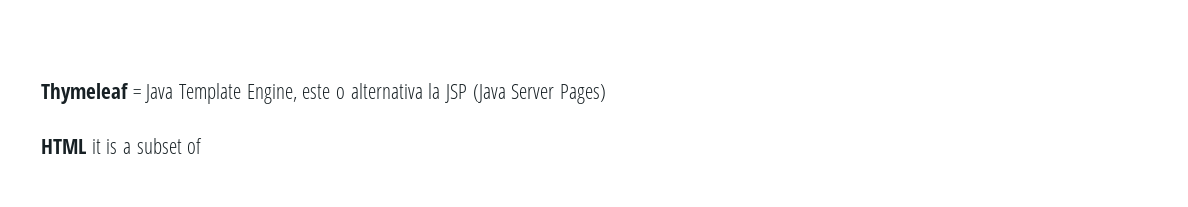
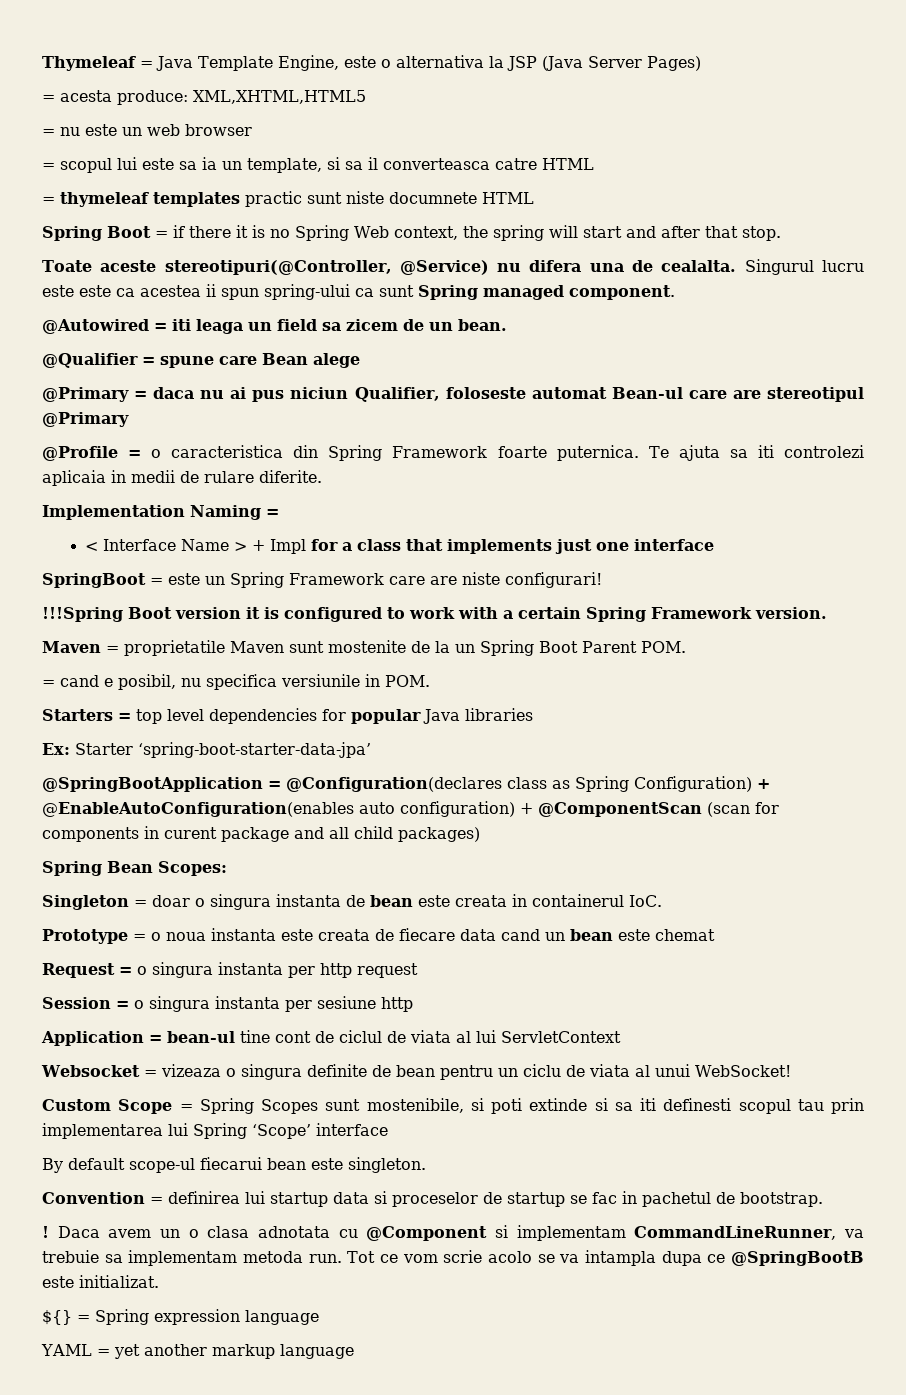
- HTML it is a subset of
+ = acesta produce: XML,XHTML,HTML5
+ = nu este un web browser
+ = scopul lui este sa ia un template, si sa il converteasca catre HTML
+ = thymeleaf templates practic sunt niste documnete HTML
+ Spring Boot = if there it is no Spring Web context, the spring will start and after that stop.
+ Toate aceste stereotipuri(@Controller, @Service) nu difera una de cealalta. Singurul lucru este este ca acestea ii spun spring-ului ca sunt Spring managed component.
+ @Autowired = iti leaga un field sa zicem de un bean.
+ @Qualifier = spune care Bean alege
+ @Primary = daca nu ai pus niciun Qualifier, foloseste automat Bean-ul care are stereotipul @Primary
+ @Profile = o caracteristica din Spring Framework foarte puternica. Te ajuta sa iti controlezi aplicaia in medii de rulare diferite.
+ Implementation Naming =
+ < Interface Name > + Impl for a class that implements just one interface
+ SpringBoot = este un Spring Framework care are niste configurari!
+ !!!Spring Boot version it is configured to work with a certain Spring Framework version.
+ Maven = proprietatile Maven sunt mostenite de la un Spring Boot Parent POM.
+ = cand e posibil, nu specifica versiunile in POM.
+ Starters = top level dependencies for popular Java libraries
+ Ex: Starter ‘spring-boot-starter-data-jpa’
+ @SpringBootApplication = @Configuration(declares class as Spring Configuration) + @EnableAutoConfiguration(enables auto configuration) + @ComponentScan (scan for components in curent package and all child packages)
+ Spring Bean Scopes:
+ Singleton = doar o singura instanta de bean este creata in containerul IoC.
+ Prototype = o noua instanta este creata de fiecare data cand un bean este chemat
+ Request = o singura instanta per http request
+ Session = o singura instanta per sesiune http
+ Application = bean-ul tine cont de ciclul de viata al lui ServletContext
+ Websocket = vizeaza o singura definite de bean pentru un ciclu de viata al unui WebSocket!
+ Custom Scope = Spring Scopes sunt mostenibile, si poti extinde si sa iti definesti scopul tau prin implementarea lui Spring ‘Scope’ interface
+ By default scope-ul fiecarui bean este singleton.
+ Convention = definirea lui startup data si proceselor de startup se fac in pachetul de bootstrap.
+ ! Daca avem un o clasa adnotata cu @Component si implementam CommandLineRunner, va trebuie sa implementam metoda run. Tot ce vom scrie acolo se va intampla dupa ce @SpringBootB este initializat.
+ ${} = Spring expression language
+ YAML = yet another markup language

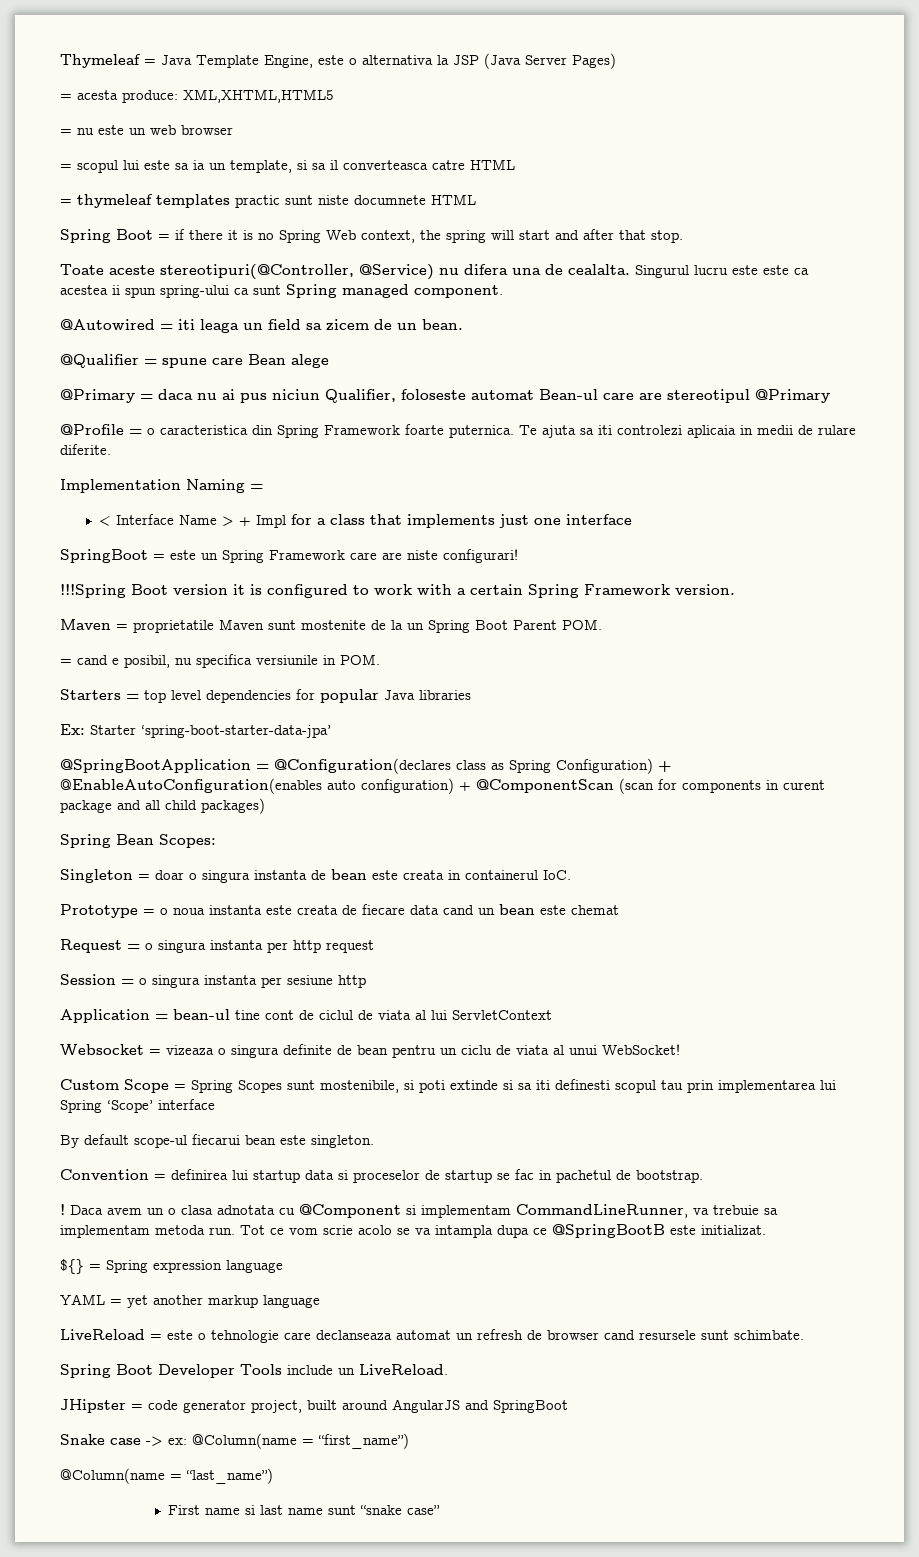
+ LiveReload = este o tehnologie care declanseaza automat un refresh de browser cand resursele sunt schimbate.
+ Spring Boot Developer Tools include un LiveReload.
+ JHipster = code generator project, built around AngularJS and SpringBoot
+ Snake case -> ex: @Column(name = “first_name”)
+ @Column(name = “last_name”)
+ First name si last name sunt “snake case”

